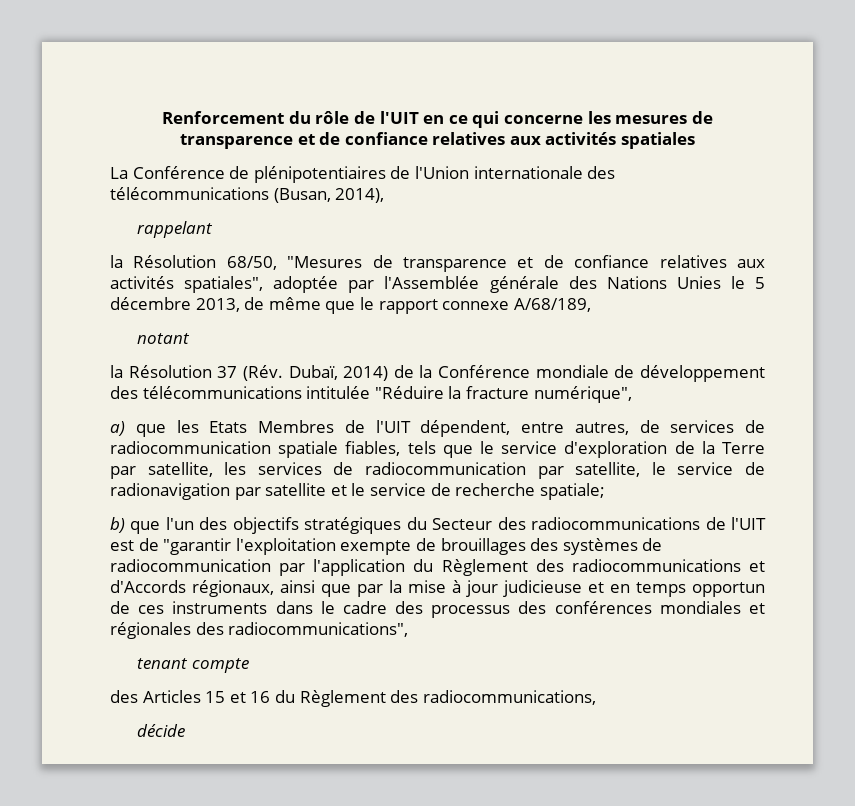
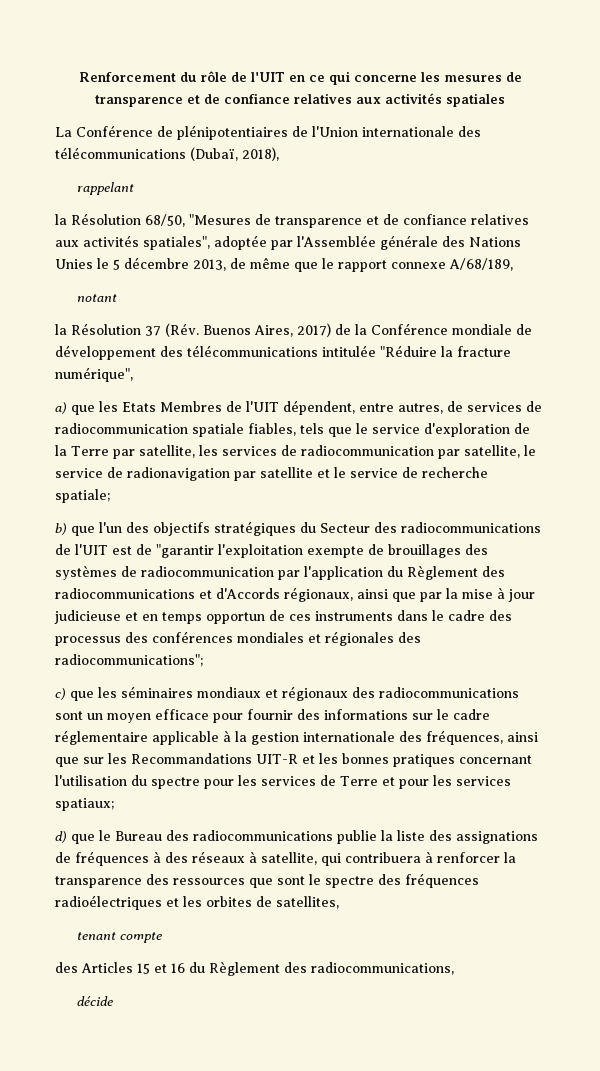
- La Conférence de plénipotentiaires de l'Union internationale des télécommunications (Busan, 2014),
+ La Conférence de plénipotentiaires de l'Union internationale des télécommunications (Dubaï, 2018),
- la Résolution 37 (Rév. Dubaï, 2014) de la Conférence mondiale de développement des télécommunications intitulée "Réduire la fracture numérique",
+ la Résolution 37 (Rév. Buenos Aires, 2017) de la Conférence mondiale de développement des télécommunications intitulée "Réduire la fracture numérique",
- b) que l'un des objectifs stratégiques du Secteur des radiocommunications de l'UIT est de "garantir l'exploitation exempte de brouillages des systèmes de radiocommunication par l'application du Règlement des radiocommunications et d'Accords régionaux, ainsi que par la mise à jour judicieuse et en temps opportun de ces instruments dans le cadre des processus des conférences mondiales et régionales des radiocommunications",
+ b) que l'un des objectifs stratégiques du Secteur des radiocommunications de l'UIT est de "garantir l'exploitation exempte de brouillages des systèmes de radiocommunication par l'application du Règlement des radiocommunications et d'Accords régionaux, ainsi que par la mise à jour judicieuse et en temps opportun de ces instruments dans le cadre des processus des conférences mondiales et régionales des radiocommunications";
+ c) que les séminaires mondiaux et régionaux des radiocommunications sont un moyen efficace pour fournir des informations sur le cadre réglementaire applicable à la gestion internationale des fréquences, ainsi que sur les Recommandations UIT-R et les bonnes pratiques concernant l'utilisation du spectre pour les services de Terre et pour les services spatiaux;
+ d) que le Bureau des radiocommunications publie la liste des assignations de fréquences à des réseaux à satellite, qui contribuera à renforcer la transparence des ressources que sont le spectre des fréquences radioélectriques et les orbites de satellites,

